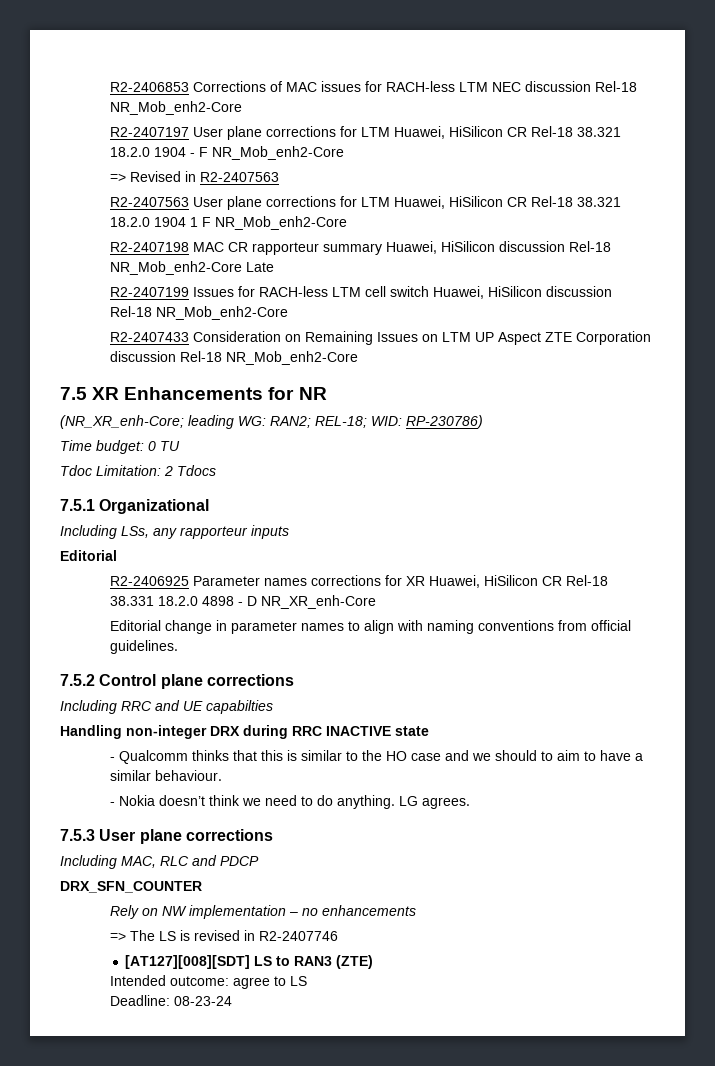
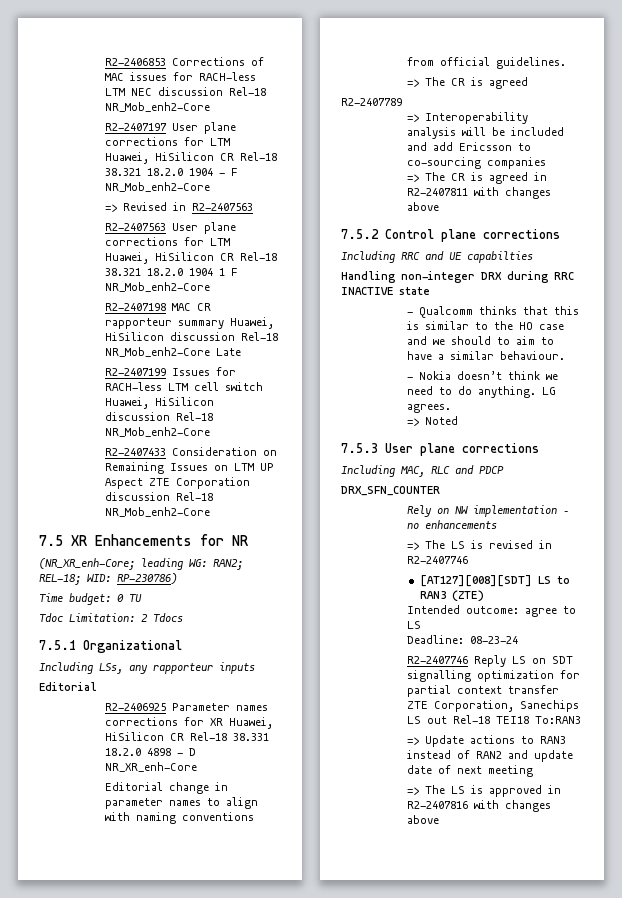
  Editorial change in parameter names to align with naming conventions from official guidelines.
+ => The CR is agreed
+ R2-2407789
+ => Interoperability analysis will be included and add Ericsson to co-sourcing companies
+ => The CR is agreed in R2-2407811 with changes above
+ => Noted
+ R2-2407746 Reply LS on SDT signalling optimization for partial context transfer ZTE Corporation, Sanechips LS out Rel-18 TEI18 To:RAN3
+ => Update actions to RAN3 instead of RAN2 and update date of next meeting
+ => The LS is approved in R2-2407816 with changes above

